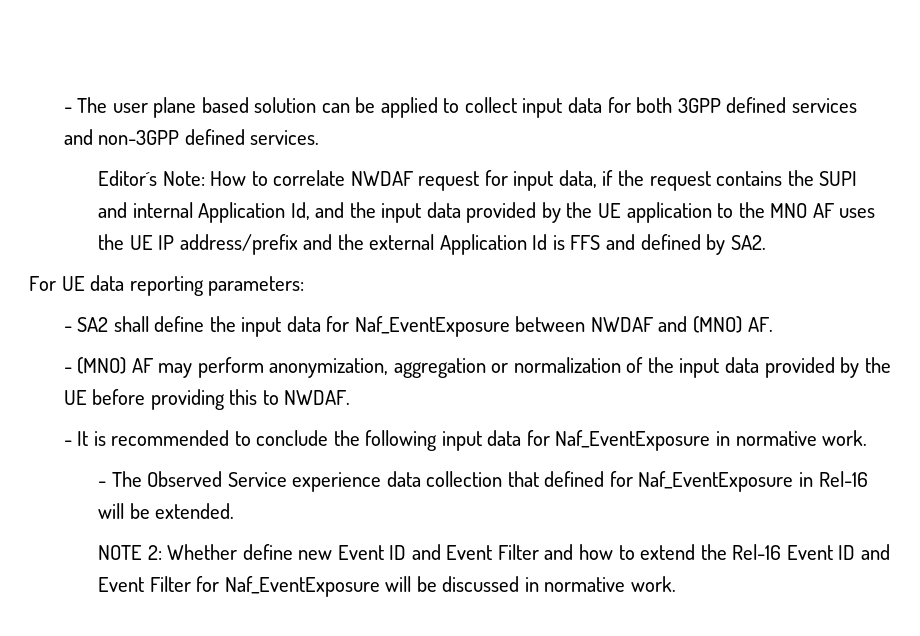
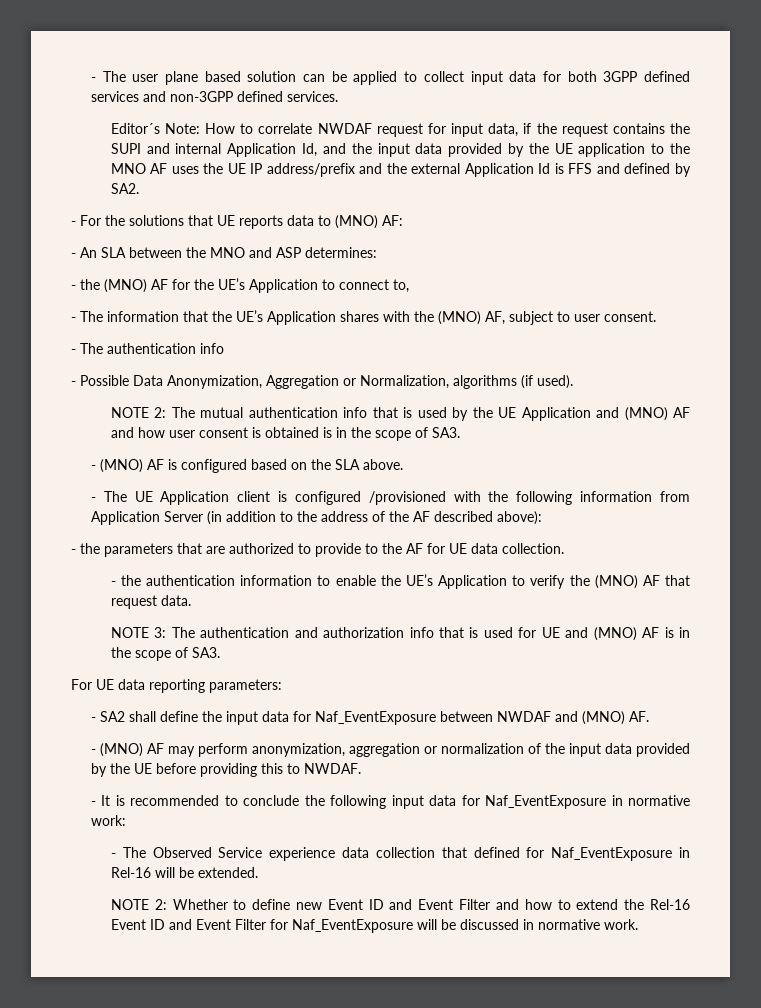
+ - For the solutions that UE reports data to (MNO) AF:
+ - An SLA between the MNO and ASP determines:
+ - the (MNO) AF for the UE’s Application to connect to,
+ - The information that the UE’s Application shares with the (MNO) AF, subject to user consent.
+ - The authentication info
+ - Possible Data Anonymization, Aggregation or Normalization, algorithms (if used).
+ NOTE 2: The mutual authentication info that is used by the UE Application and (MNO) AF and how user consent is obtained is in the scope of SA3.
+ - (MNO) AF is configured based on the SLA above.
+ - The UE Application client is configured /provisioned with the following information from Application Server (in addition to the address of the AF described above):
+ - the parameters that are authorized to provide to the AF for UE data collection.
+ - the authentication information to enable the UE’s Application to verify the (MNO) AF that request data.
+ NOTE 3: The authentication and authorization info that is used for UE and (MNO) AF is in the scope of SA3.
- - It is recommended to conclude the following input data for Naf_EventExposure in normative work.
+ - It is recommended to conclude the following input data for Naf_EventExposure in normative work:
- NOTE 2: Whether define new Event ID and Event Filter and how to extend the Rel-16 Event ID and Event Filter for Naf_EventExposure will be discussed in normative work.
+ NOTE 2: Whether to define new Event ID and Event Filter and how to extend the Rel-16 Event ID and Event Filter for Naf_EventExposure will be discussed in normative work.

